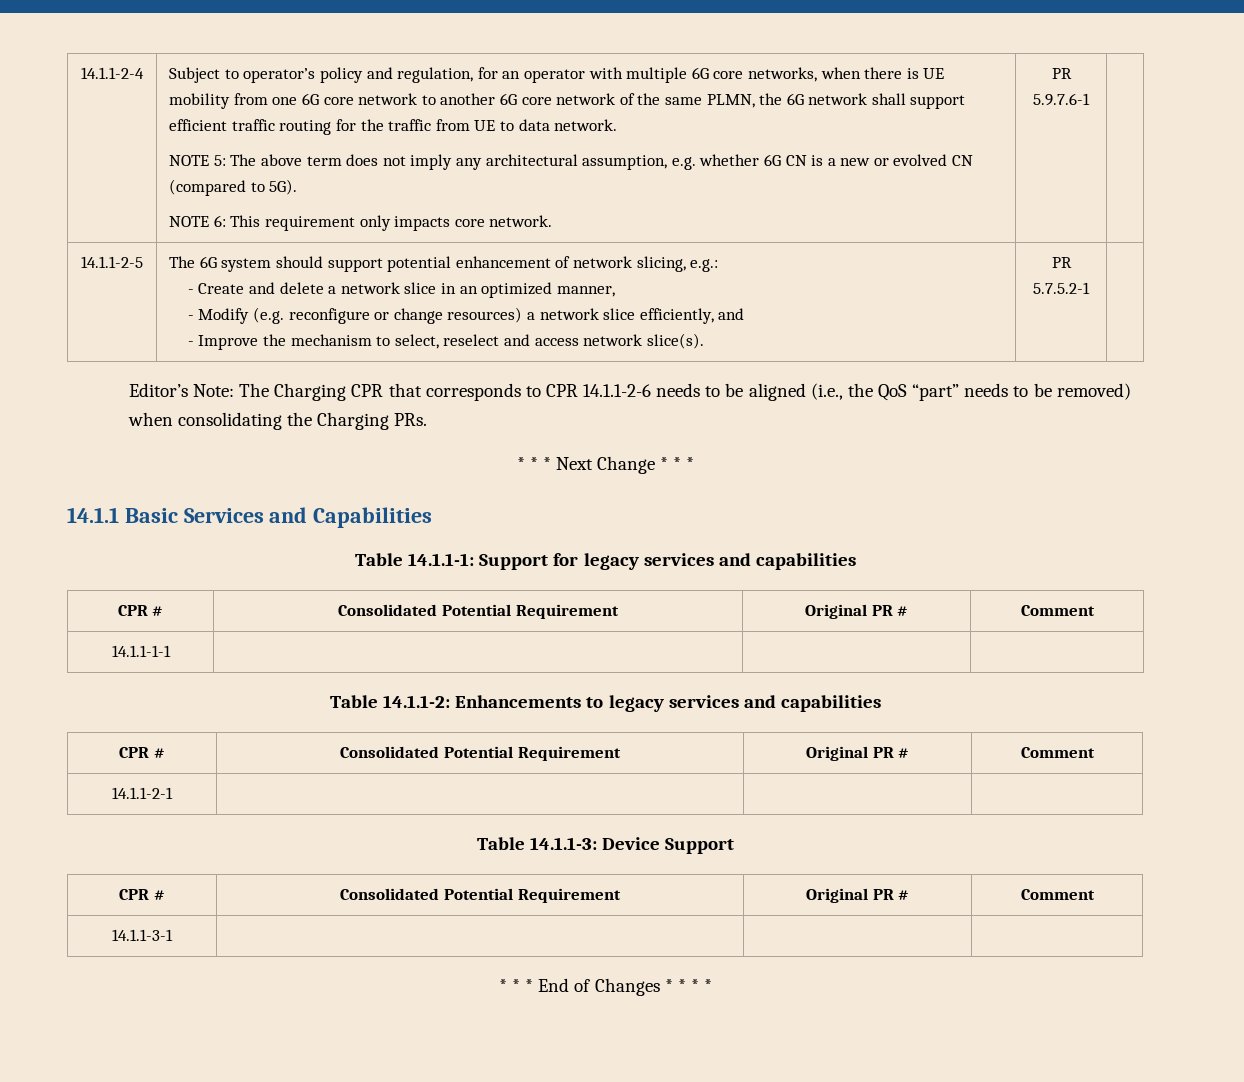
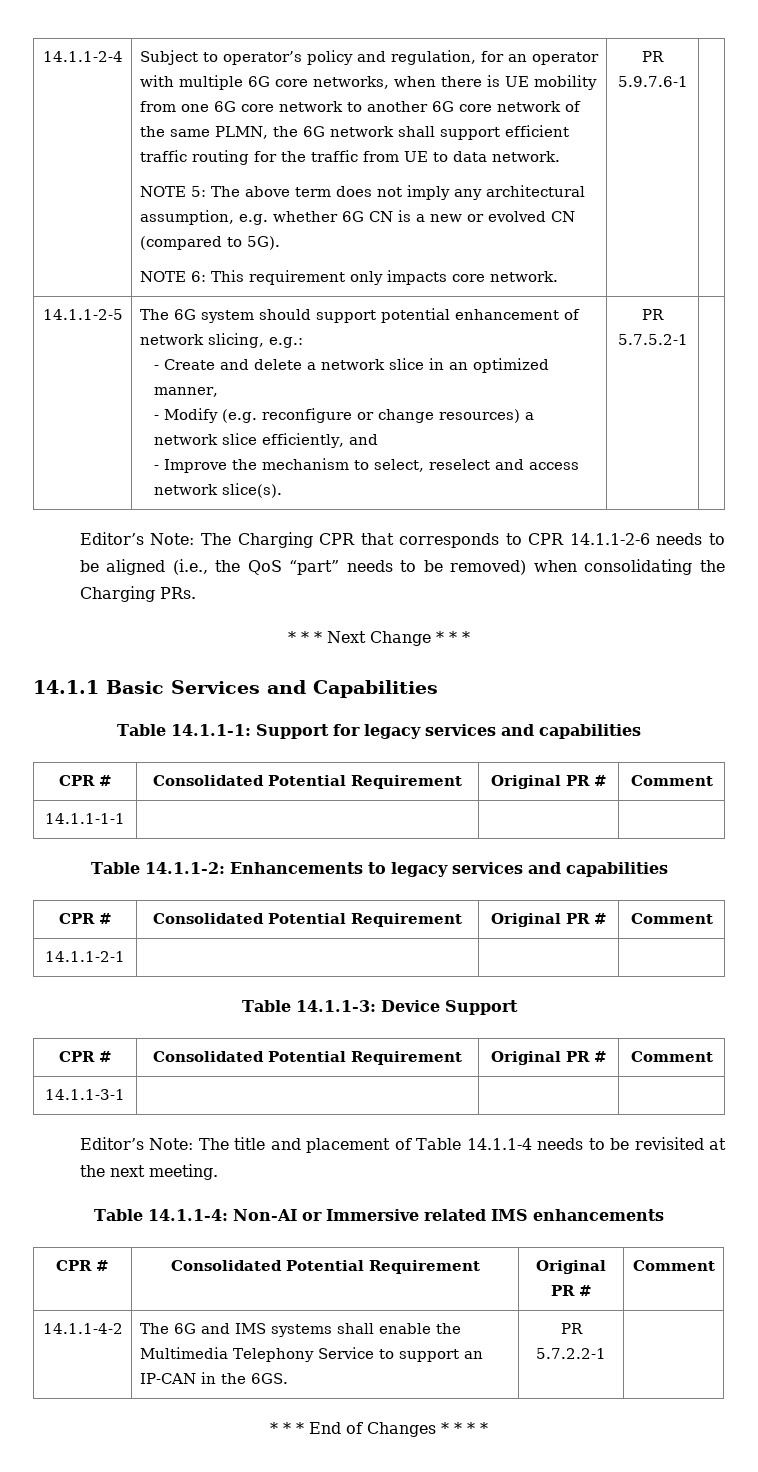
+ Editor’s Note: The title and placement of Table 14.1.1-4 needs to be revisited at the next meeting.
+ Table 14.1.1-4: Non-AI or Immersive related IMS enhancements
+ CPR # | Consolidated Potential Requirement | Original PR # | Comment
+ 14.1.1-4-2 | The 6G and IMS systems shall enable the Multimedia Telephony Service to support an IP-CAN in the 6GS. | PR 5.7.2.2-1 |

